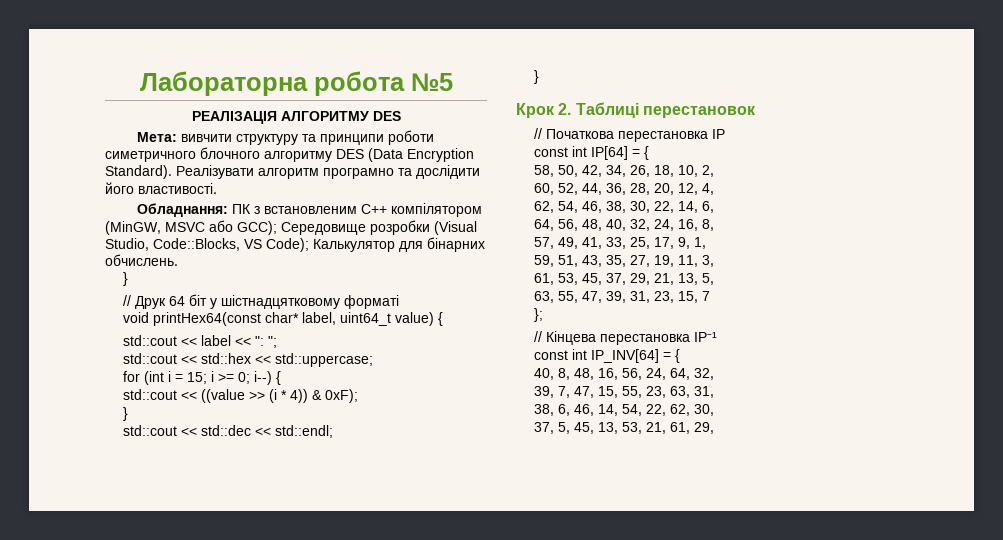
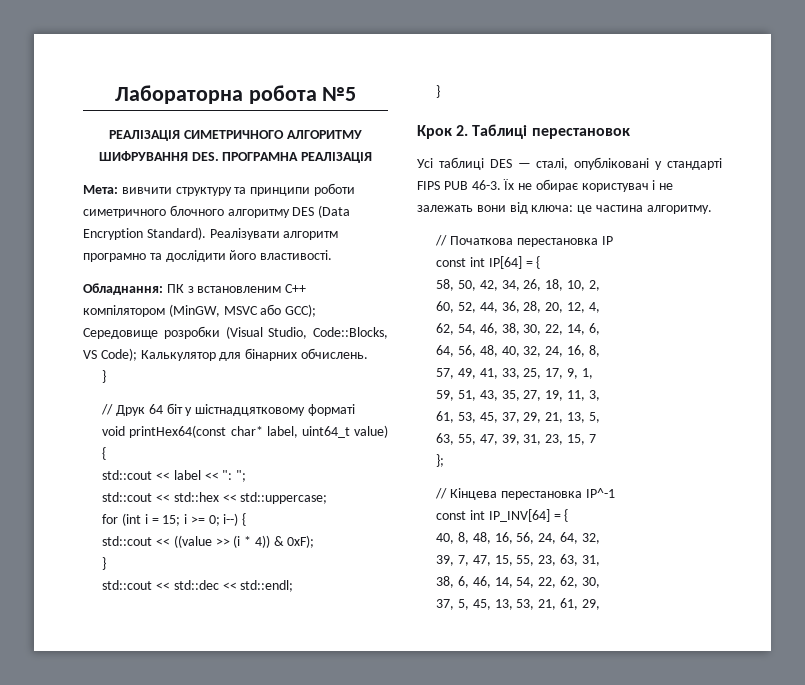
- РЕАЛІЗАЦІЯ АЛГОРИТМУ DES
+ РЕАЛІЗАЦІЯ СИМЕТРИЧНОГО АЛГОРИТМУ ШИФРУВАННЯ DES. ПРОГРАМНА РЕАЛІЗАЦІЯ
+ Усі таблиці DES — сталі, опубліковані у стандарті FIPS PUB 46-3. Їх не обирає користувач і не залежать вони від ключа: це частина алгоритму.
- // Кінцева перестановка IP⁻¹
+ // Кінцева перестановка IP^-1

